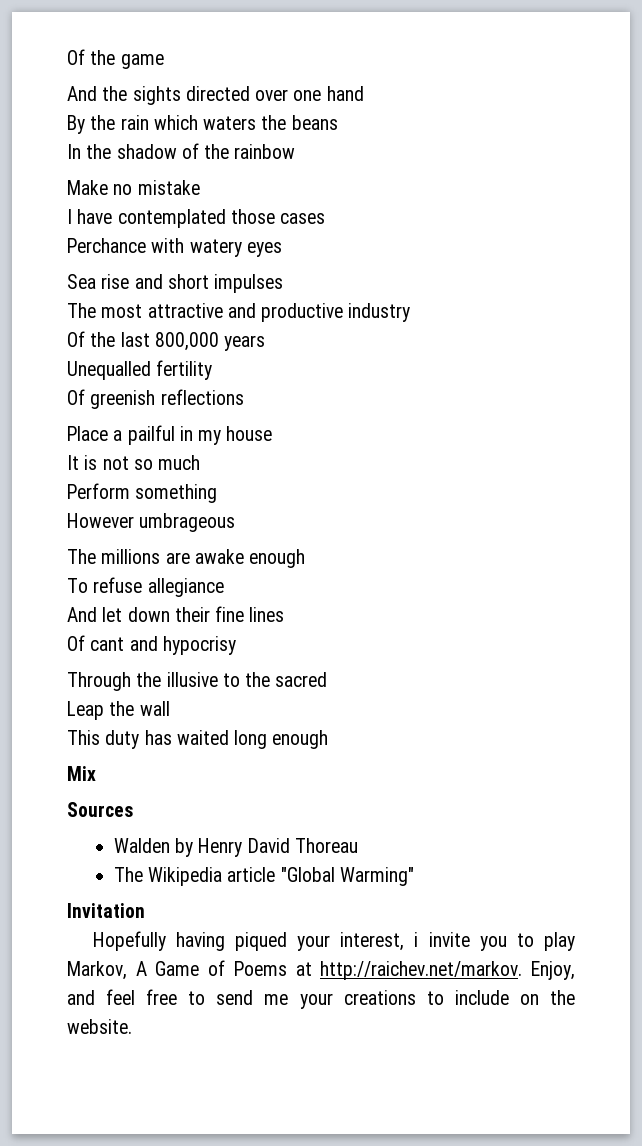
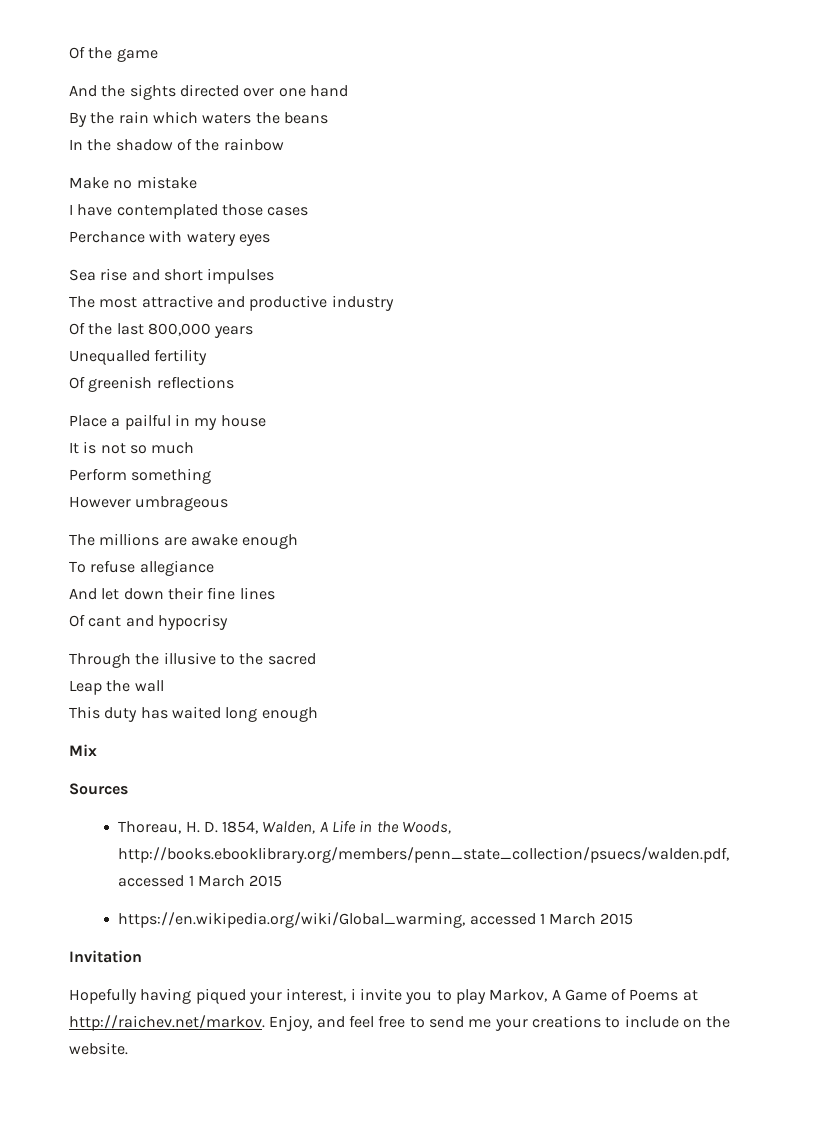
- Walden by Henry David Thoreau
- The Wikipedia article "Global Warming"
+ Thoreau, H. D. 1854, Walden, A Life in the Woods, http://books.ebooklibrary.org/members/penn_state_collection/psuecs/walden.pdf, accessed 1 March 2015
+ https://en.wikipedia.org/wiki/Global_warming, accessed 1 March 2015

